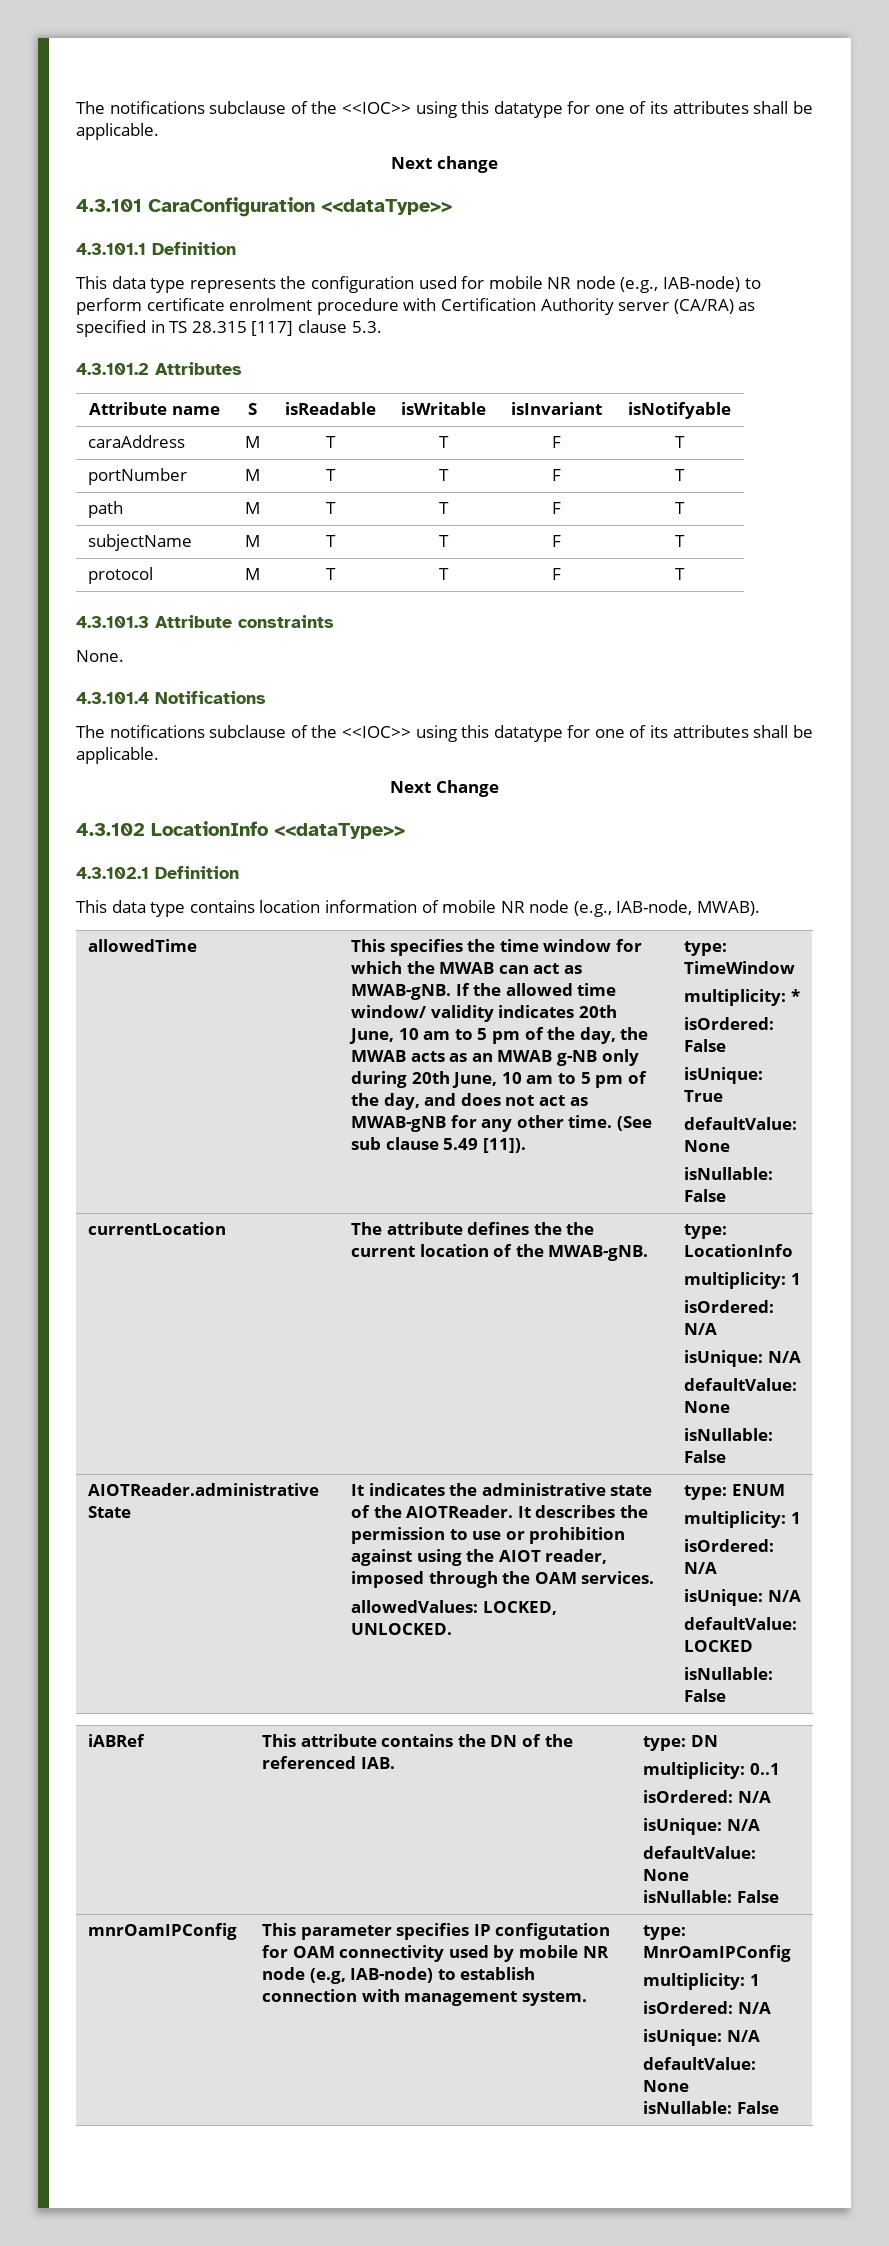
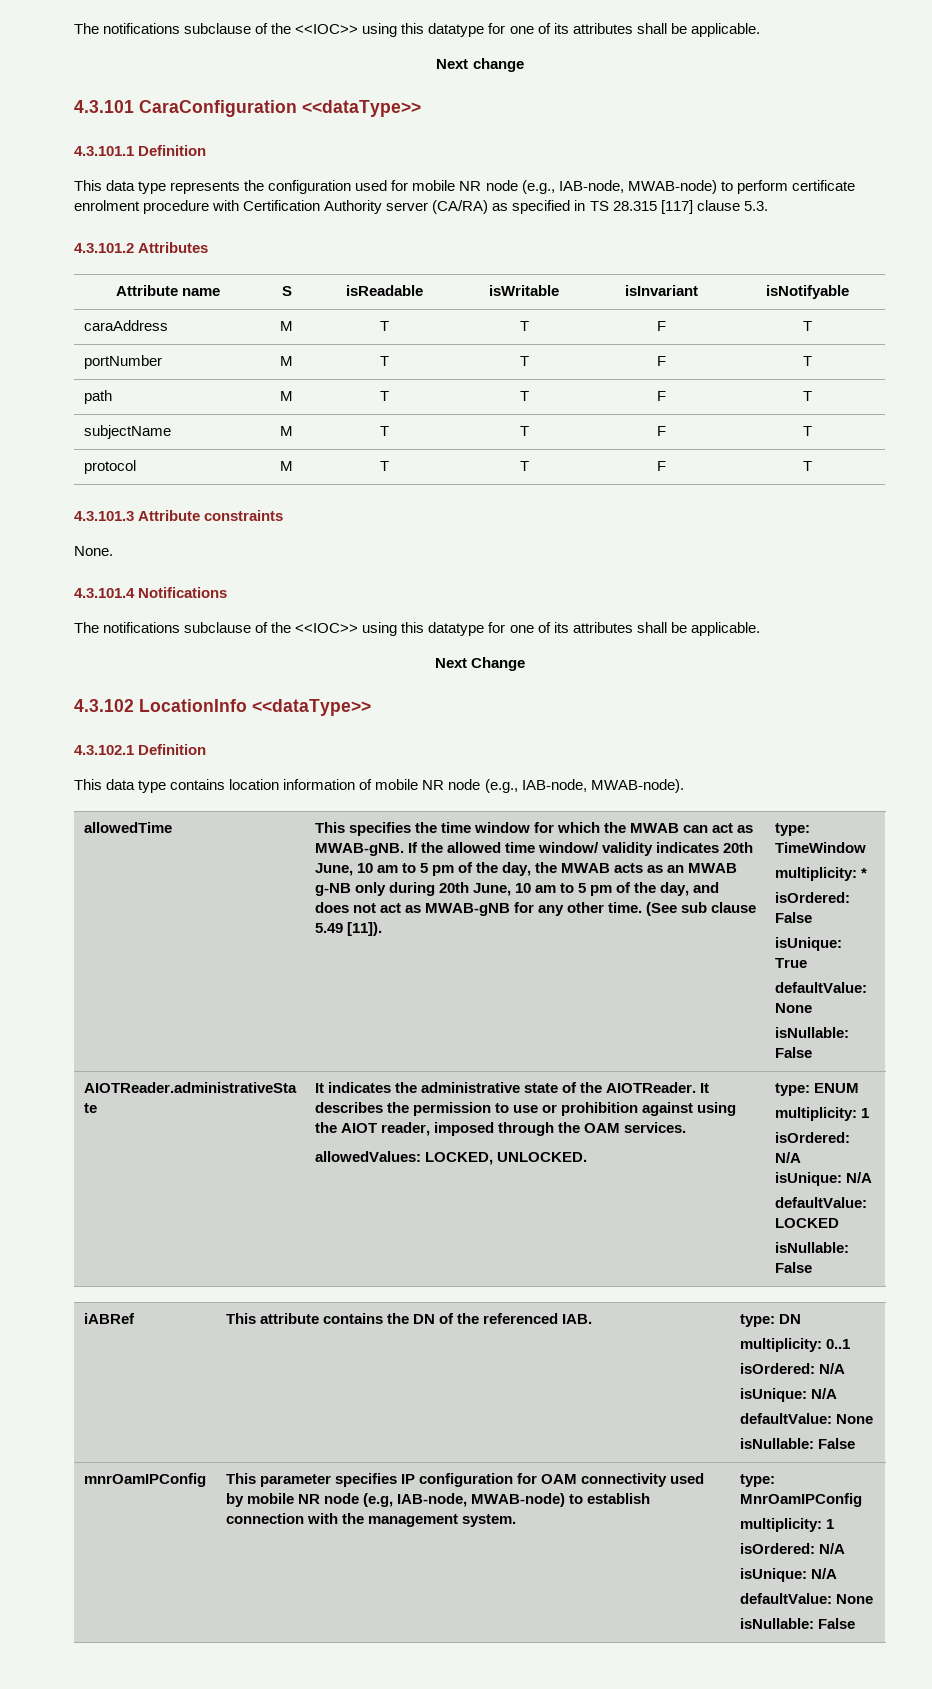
- This data type represents the configuration used for mobile NR node (e.g., IAB-node) to perform certificate enrolment procedure with Certification Authority server (CA/RA) as specified in TS 28.315 [117] clause 5.3.
+ This data type represents the configuration used for mobile NR node (e.g., IAB-node, MWAB-node) to perform certificate enrolment procedure with Certification Authority server (CA/RA) as specified in TS 28.315 [117] clause 5.3.
- This data type contains location information of mobile NR node (e.g., IAB-node, MWAB).
+ This data type contains location information of mobile NR node (e.g., IAB-node, MWAB-node).
- currentLocation | The attribute defines the the current location of the MWAB-gNB. | type: LocationInfo
- multiplicity: 1
- isOrdered: N/A
- isUnique: N/A
- defaultValue: None
- isNullable: False
- mnrOamIPConfig | This parameter specifies IP configutation for OAM connectivity used by mobile NR node (e.g, IAB-node) to establish connection with management system. | type: MnrOamIPConfig
+ mnrOamIPConfig | This parameter specifies IP configuration for OAM connectivity used by mobile NR node (e.g, IAB-node, MWAB-node) to establish connection with the management system. | type: MnrOamIPConfig

